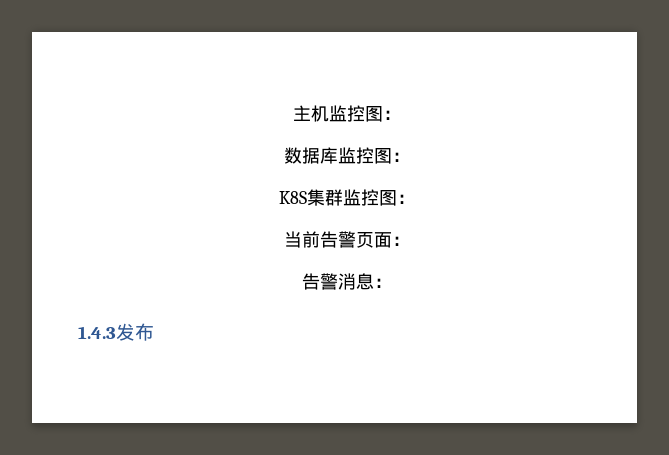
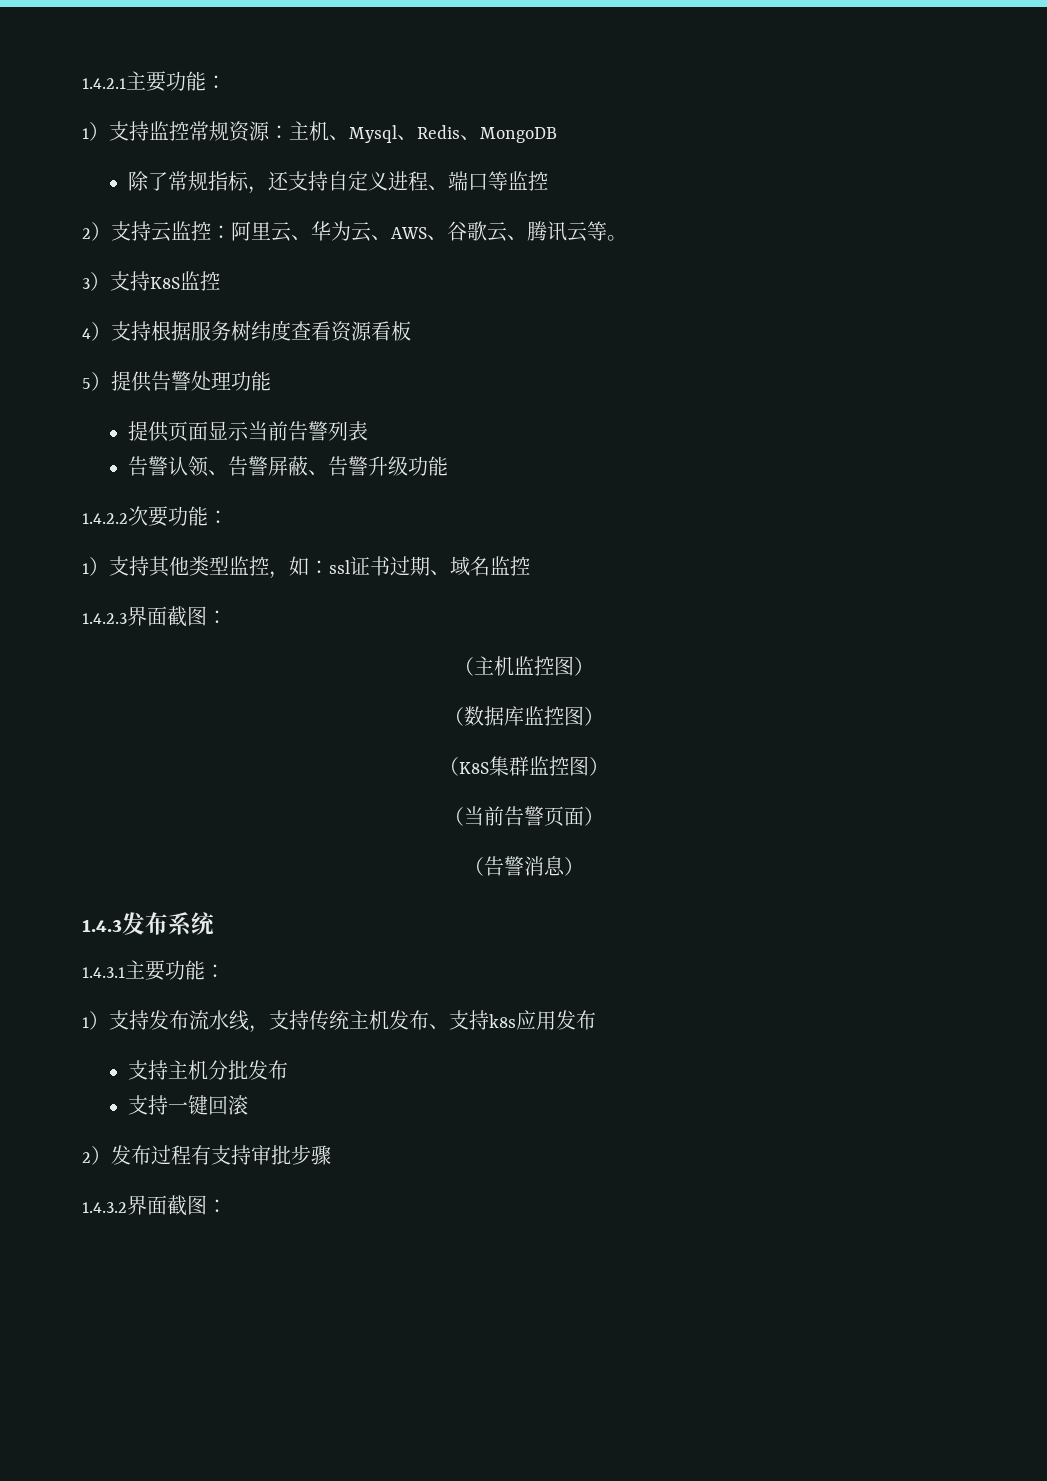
- 主机监控图：
- 数据库监控图：
- K8S集群监控图：
- 当前告警页面：
- 告警消息：
+ 1.4.2.1主要功能：
+ 1）支持监控常规资源：主机、Mysql、Redis、MongoDB
+ 除了常规指标，还支持自定义进程、端口等监控
+ 2）支持云监控：阿里云、华为云、AWS、谷歌云、腾讯云等。
+ 3）支持K8S监控
+ 4）支持根据服务树纬度查看资源看板
+ 5）提供告警处理功能
+ 提供页面显示当前告警列表
+ 告警认领、告警屏蔽、告警升级功能
+ 1.4.2.2次要功能：
+ 1）支持其他类型监控，如：ssl证书过期、域名监控
+ 1.4.2.3界面截图：
+ （主机监控图）
+ （数据库监控图）
+ （K8S集群监控图）
+ （当前告警页面）
+ （告警消息）
- 1.4.3发布
+ 1.4.3发布系统
+ 1.4.3.1主要功能：
+ 1）支持发布流水线，支持传统主机发布、支持k8s应用发布
+ 支持主机分批发布
+ 支持一键回滚
+ 2）发布过程有支持审批步骤
+ 1.4.3.2界面截图：

